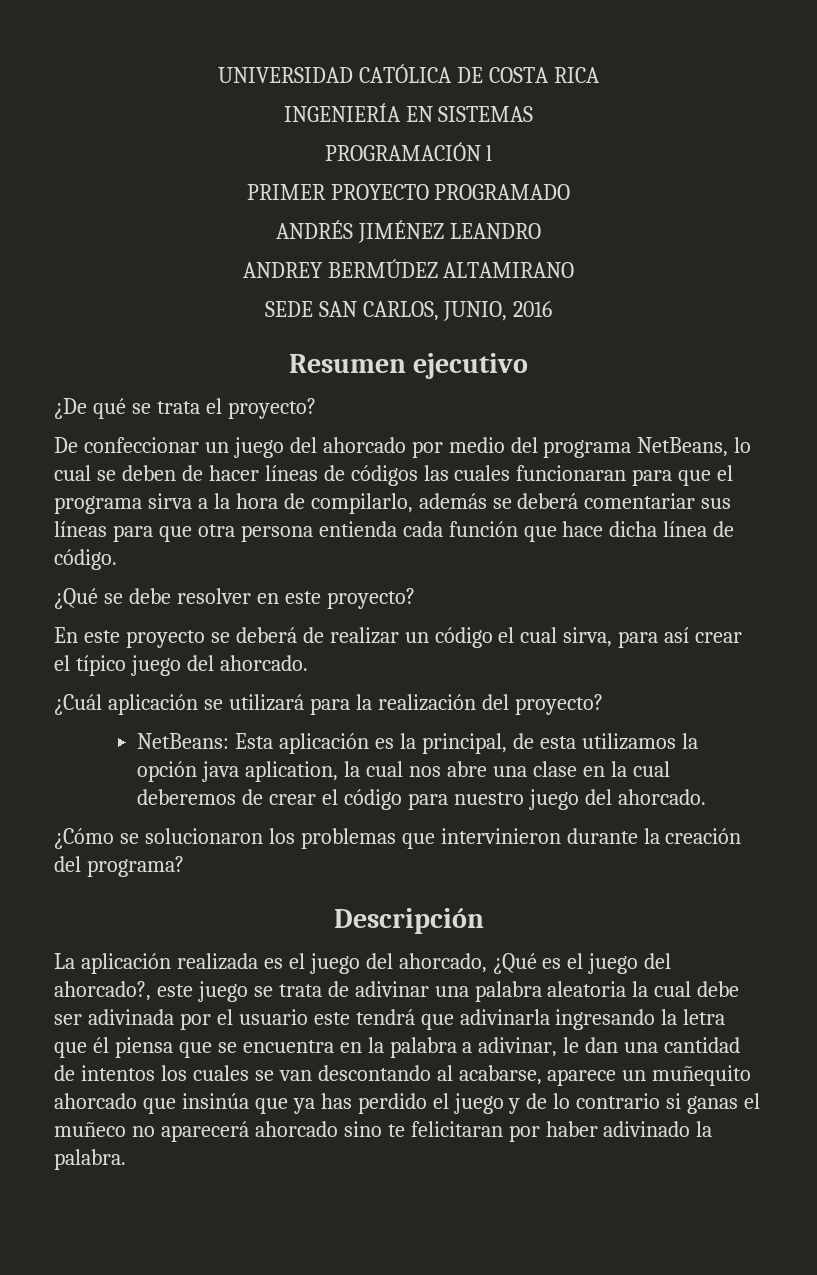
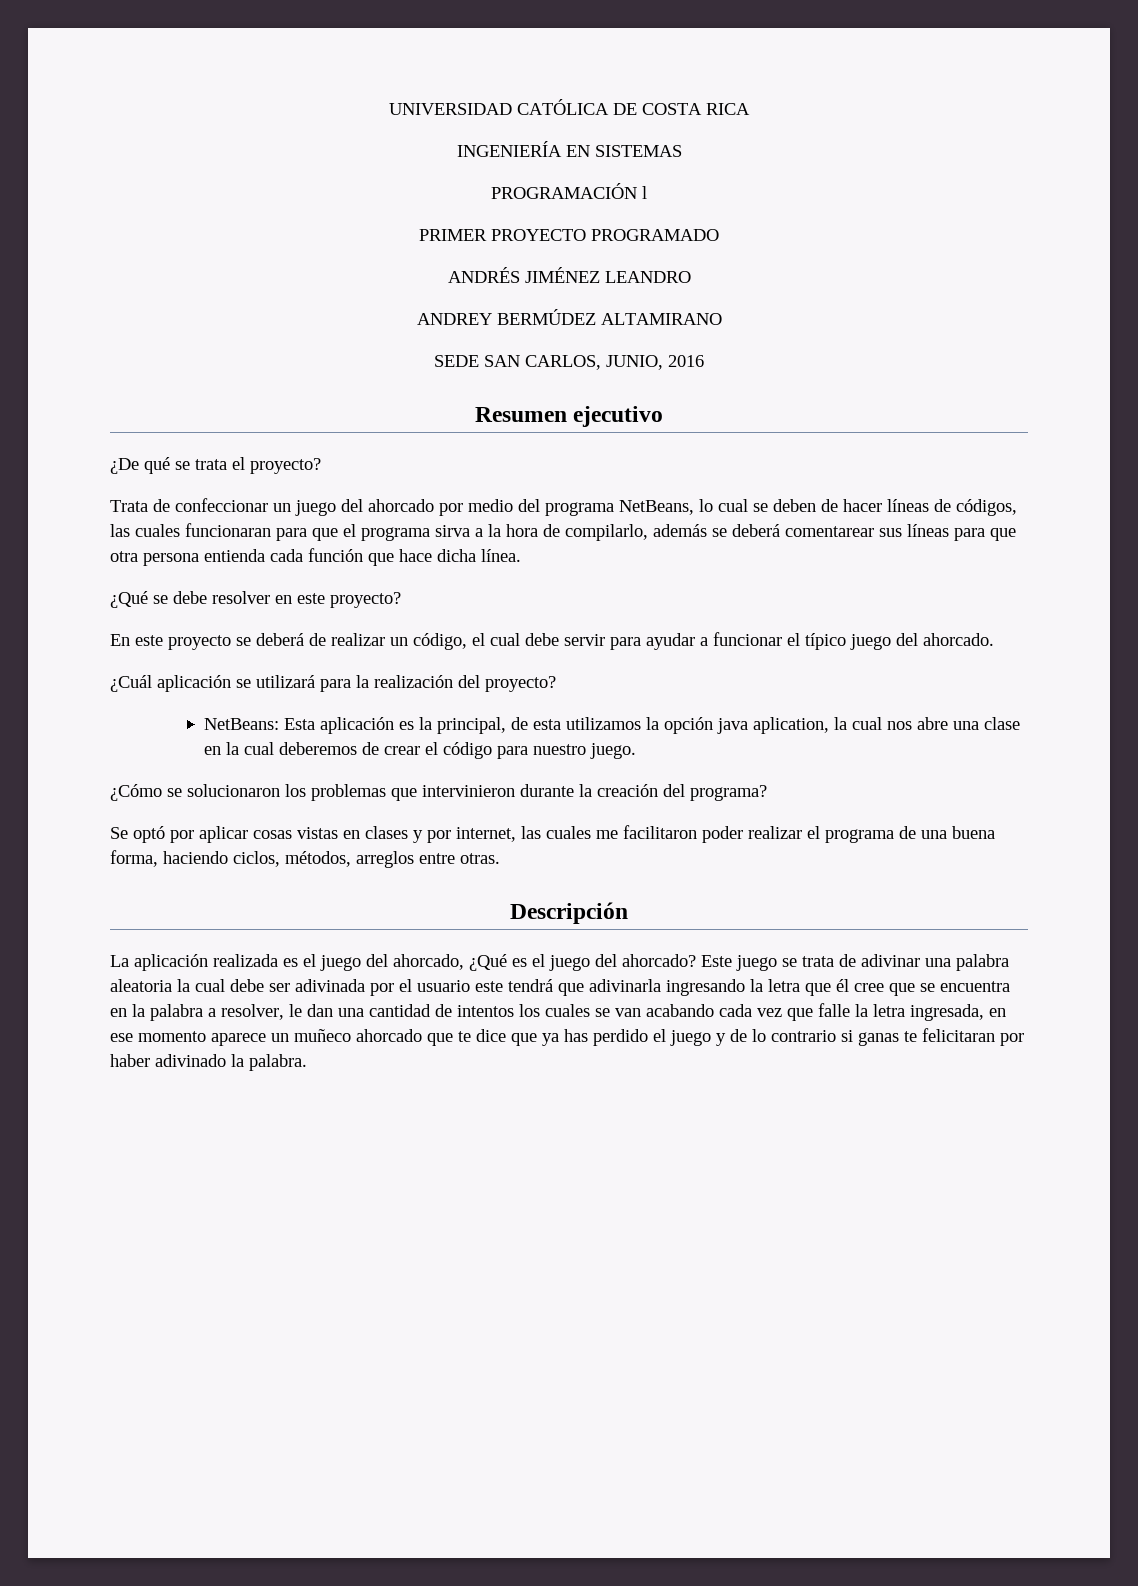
- De confeccionar un juego del ahorcado por medio del programa NetBeans, lo cual se deben de hacer líneas de códigos las cuales funcionaran para que el programa sirva a la hora de compilarlo, además se deberá comentariar sus líneas para que otra persona entienda cada función que hace dicha línea de código.
+ Trata de confeccionar un juego del ahorcado por medio del programa NetBeans, lo cual se deben de hacer líneas de códigos, las cuales funcionaran para que el programa sirva a la hora de compilarlo, además se deberá comentarear sus líneas para que otra persona entienda cada función que hace dicha línea.
- En este proyecto se deberá de realizar un código el cual sirva, para así crear el típico juego del ahorcado.
+ En este proyecto se deberá de realizar un código, el cual debe servir para ayudar a funcionar el típico juego del ahorcado.
- NetBeans: Esta aplicación es la principal, de esta utilizamos la opción java aplication, la cual nos abre una clase en la cual deberemos de crear el código para nuestro juego del ahorcado.
+ NetBeans: Esta aplicación es la principal, de esta utilizamos la opción java aplication, la cual nos abre una clase en la cual deberemos de crear el código para nuestro juego.
+ Se optó por aplicar cosas vistas en clases y por internet, las cuales me facilitaron poder realizar el programa de una buena forma, haciendo ciclos, métodos, arreglos entre otras.
- La aplicación realizada es el juego del ahorcado, ¿Qué es el juego del ahorcado?, este juego se trata de adivinar una palabra aleatoria la cual debe ser adivinada por el usuario este tendrá que adivinarla ingresando la letra que él piensa que se encuentra en la palabra a adivinar, le dan una cantidad de intentos los cuales se van descontando al acabarse, aparece un muñequito ahorcado que insinúa que ya has perdido el juego y de lo contrario si ganas el muñeco no aparecerá ahorcado sino te felicitaran por haber adivinado la palabra.
+ La aplicación realizada es el juego del ahorcado, ¿Qué es el juego del ahorcado? Este juego se trata de adivinar una palabra aleatoria la cual debe ser adivinada por el usuario este tendrá que adivinarla ingresando la letra que él cree que se encuentra en la palabra a resolver, le dan una cantidad de intentos los cuales se van acabando cada vez que falle la letra ingresada, en ese momento aparece un muñeco ahorcado que te dice que ya has perdido el juego y de lo contrario si ganas te felicitaran por haber adivinado la palabra.

